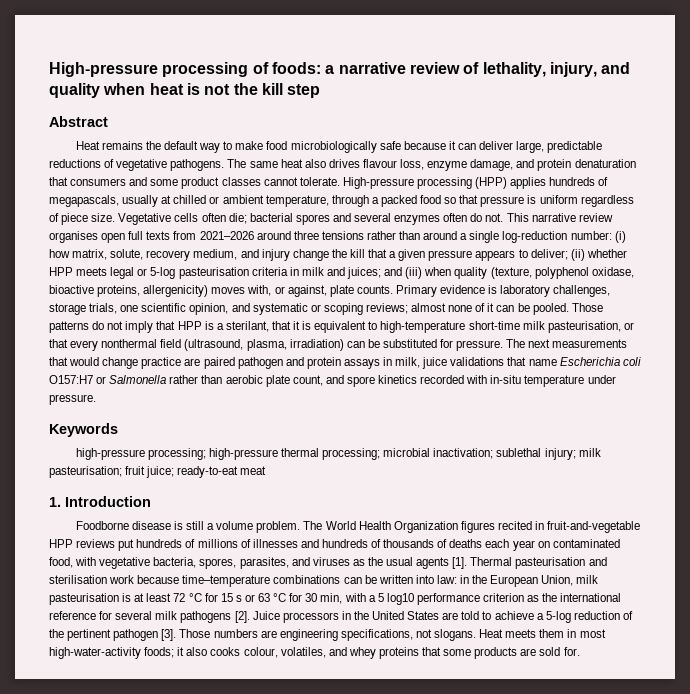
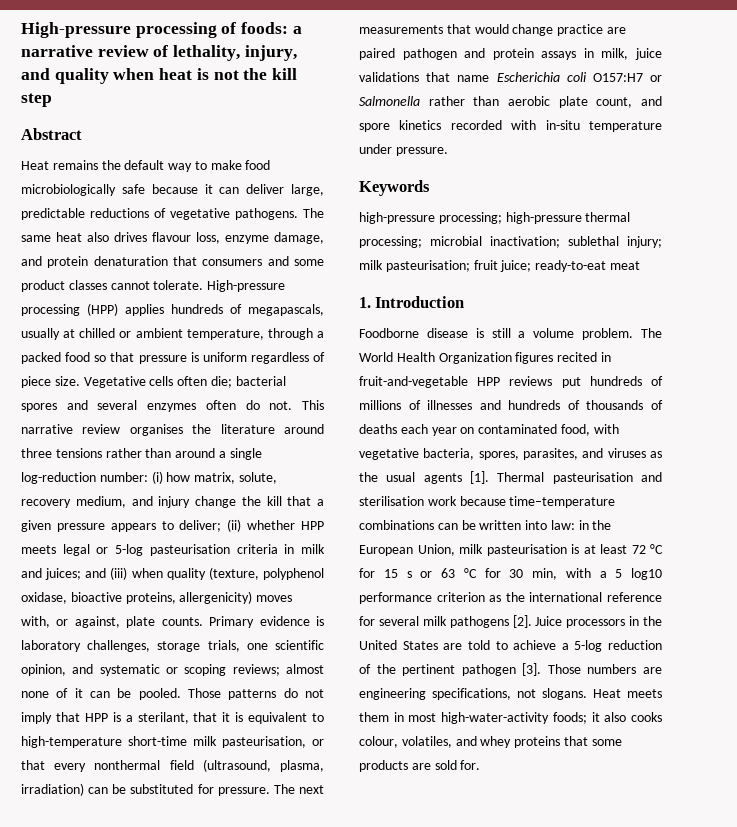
- This narrative review organises open full texts from 2021–2026 around three tensions rather than around a single log-reduction number:
+ This narrative review organises the literature around three tensions rather than around a single log-reduction number:

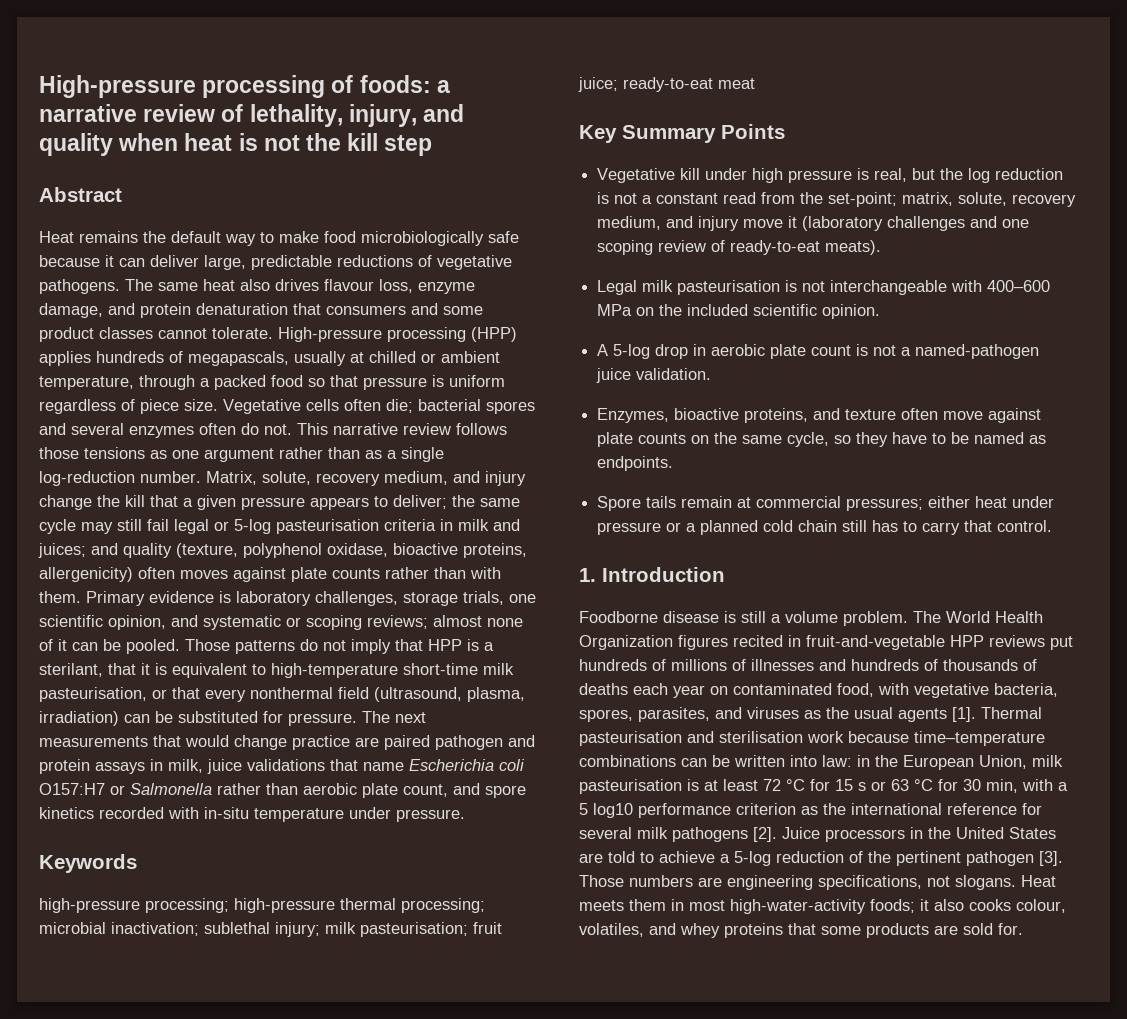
- This narrative review organises the literature around three tensions rather than around a single log-reduction number: (i) how matrix, solute, recovery medium, and injury change the kill that a given pressure appears to deliver; (ii) whether HPP meets legal or 5-log pasteurisation criteria in milk and juices; and (iii) when quality (texture, polyphenol oxidase, bioactive proteins, allergenicity) moves with, or against, plate counts.
+ This narrative review follows those tensions as one argument rather than as a single log-reduction number. Matrix, solute, recovery medium, and injury change the kill that a given pressure appears to deliver; the same cycle may still fail legal or 5-log pasteurisation criteria in milk and juices; and quality (texture, polyphenol oxidase, bioactive proteins, allergenicity) often moves against plate counts rather than with them.
+ Key Summary Points
+ Vegetative kill under high pressure is real, but the log reduction is not a constant read from the set-point; matrix, solute, recovery medium, and injury move it (laboratory challenges and one scoping review of ready-to-eat meats).
+ Legal milk pasteurisation is not interchangeable with 400–600 MPa on the included scientific opinion.
+ A 5-log drop in aerobic plate count is not a named-pathogen juice validation.
+ Enzymes, bioactive proteins, and texture often move against plate counts on the same cycle, so they have to be named as endpoints.
+ Spore tails remain at commercial pressures; either heat under pressure or a planned cold chain still has to carry that control.

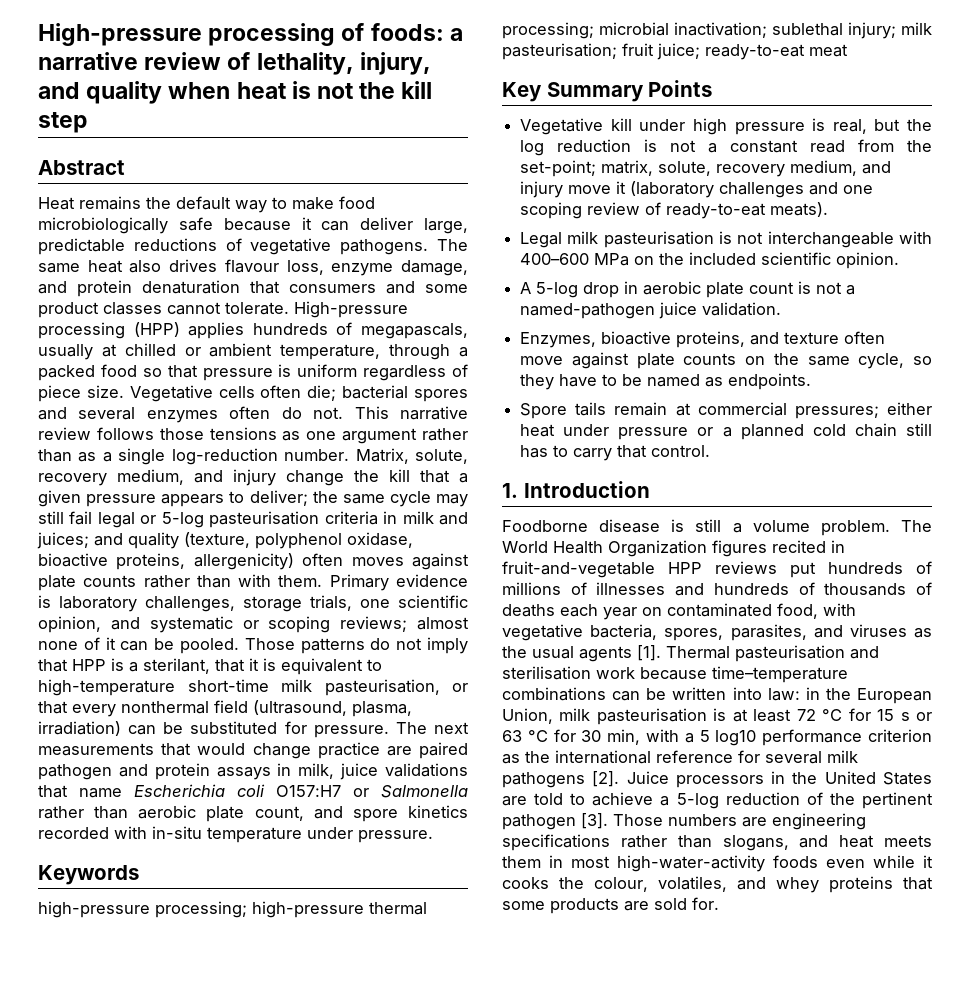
- Those numbers are engineering specifications, not slogans. Heat meets them in most high-water-activity foods; it also cooks colour, volatiles, and whey proteins that some products are sold for.
+ Those numbers are engineering specifications rather than slogans, and heat meets them in most high-water-activity foods even while it cooks the colour, volatiles, and whey proteins that some products are sold for.

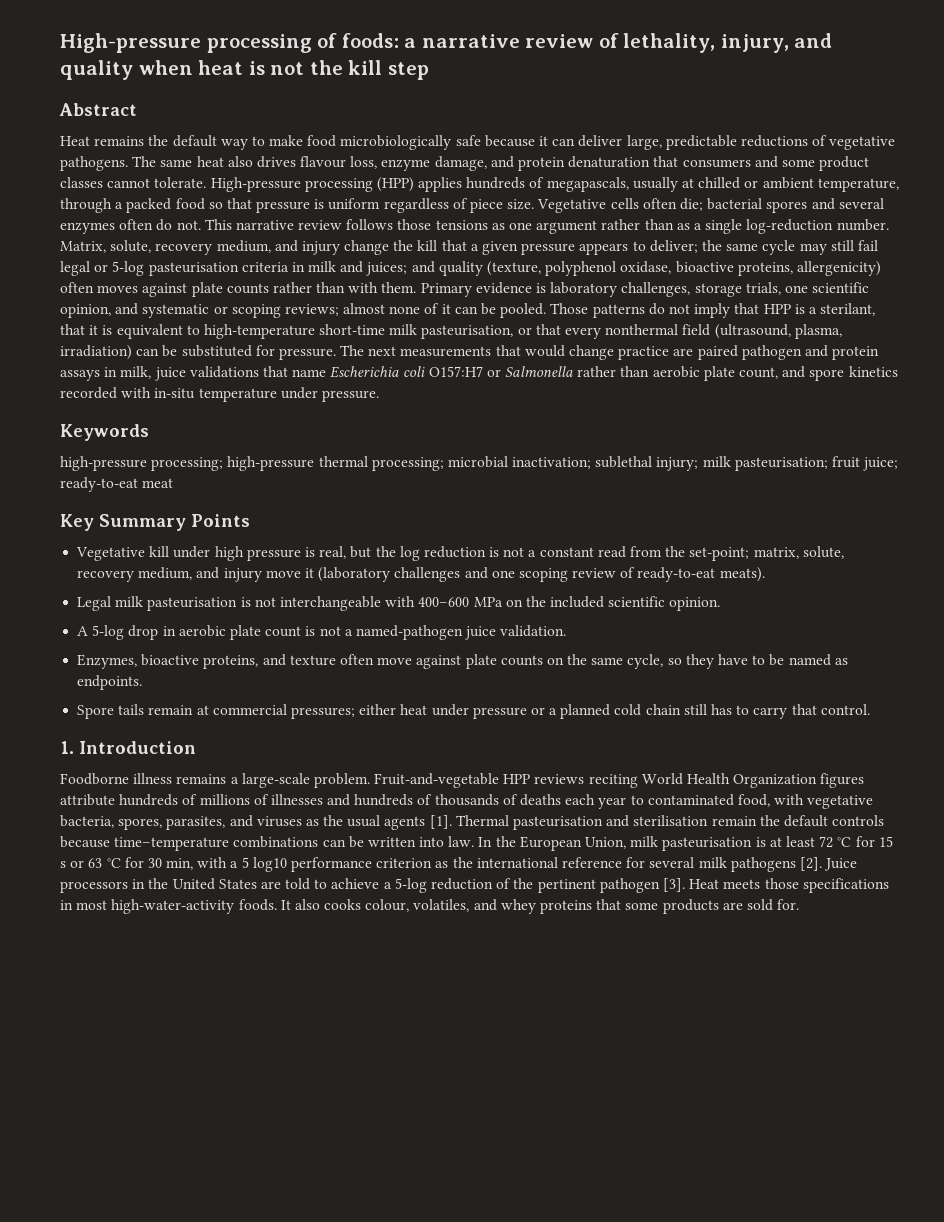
- Foodborne disease is still a volume problem. The World Health Organization figures recited in fruit-and-vegetable HPP reviews put hundreds of millions of illnesses and hundreds of thousands of deaths each year on contaminated food, with vegetative bacteria, spores, parasites, and viruses as the usual agents [1].
+ Foodborne illness remains a large-scale problem. Fruit-and-vegetable HPP reviews reciting World Health Organization figures attribute hundreds of millions of illnesses and hundreds of thousands of deaths each year to contaminated food, with vegetative bacteria, spores, parasites, and viruses as the usual agents [1].
- Thermal pasteurisation and sterilisation work because time–temperature combinations can be written into law: in the European Union, milk pasteurisation is at least 72 °C for 15 s or 63 °C for 30 min, with a 5 log10 performance criterion as the international reference for several milk pathogens [2].
+ Thermal pasteurisation and sterilisation remain the default controls because time–temperature combinations can be written into law. In the European Union, milk pasteurisation is at least 72 °C for 15 s or 63 °C for 30 min, with a 5 log10 performance criterion as the international reference for several milk pathogens [2].
- Those numbers are engineering specifications rather than slogans, and heat meets them in most high-water-activity foods even while it cooks the colour, volatiles, and whey proteins that some products are sold for.
+ Heat meets those specifications in most high-water-activity foods. It also cooks colour, volatiles, and whey proteins that some products are sold for.

